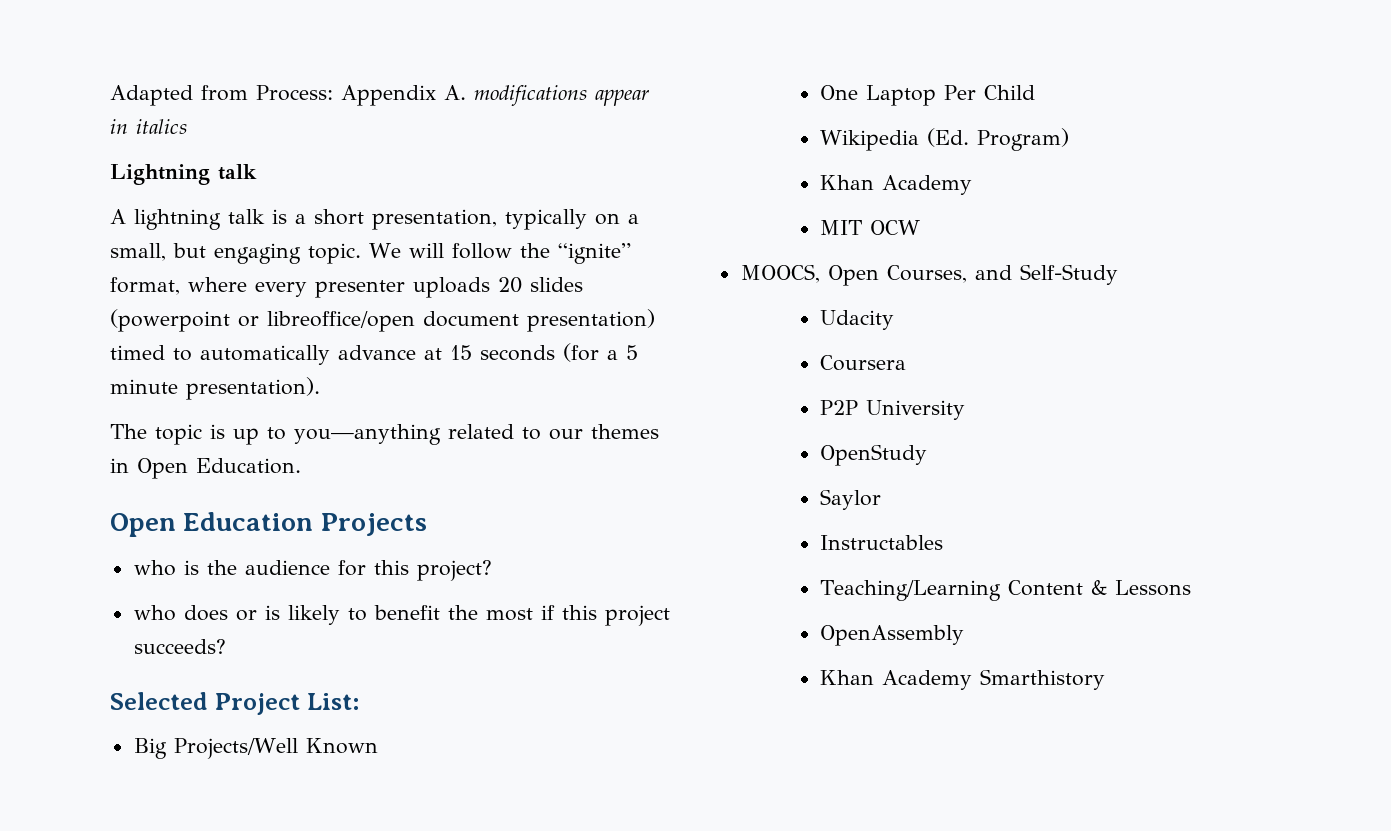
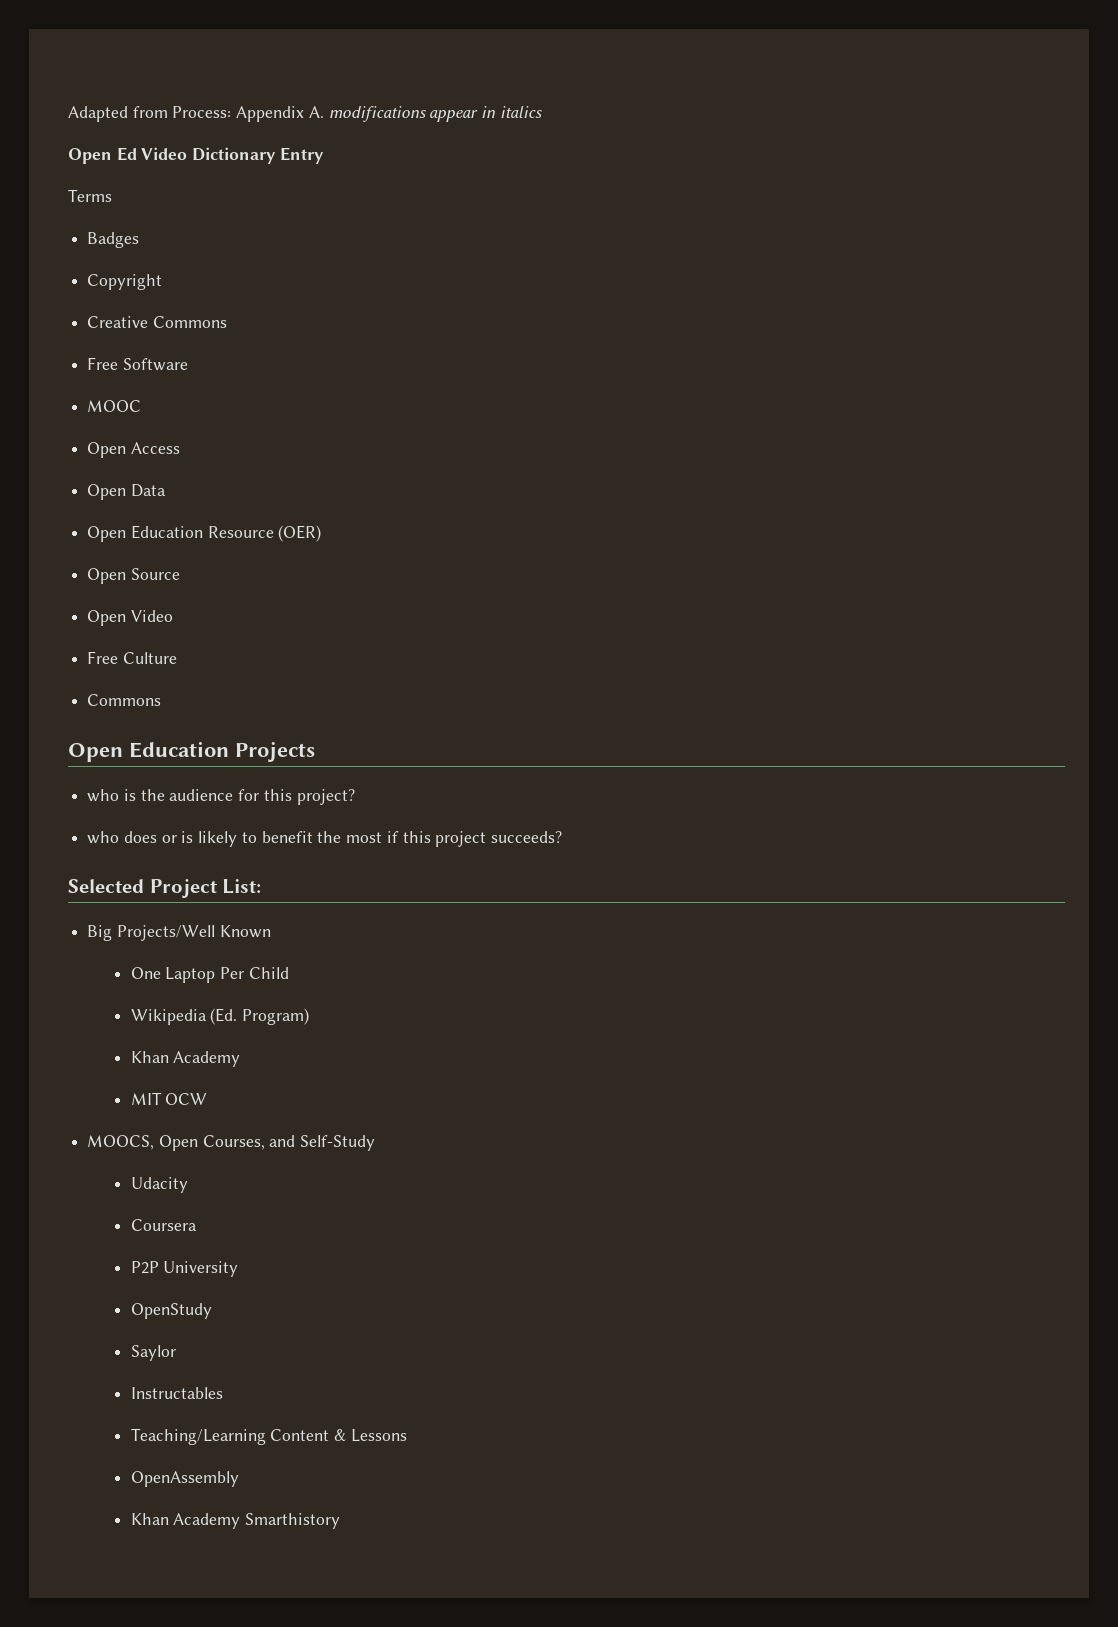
- Lightning talk
- A lightning talk is a short presentation, typically on a small, but engaging topic. We will follow the “ignite” format, where every presenter uploads 20 slides (powerpoint or libreoffice/open document presentation) timed to automatically advance at 15 seconds (for a 5 minute presentation).
- The topic is up to you—anything related to our themes in Open Education.
+ Open Ed Video Dictionary Entry
+ Terms
+ Badges
+ Copyright
+ Creative Commons
+ Free Software
+ MOOC
+ Open Access
+ Open Data
+ Open Education Resource (OER)
+ Open Source
+ Open Video
+ Free Culture
+ Commons

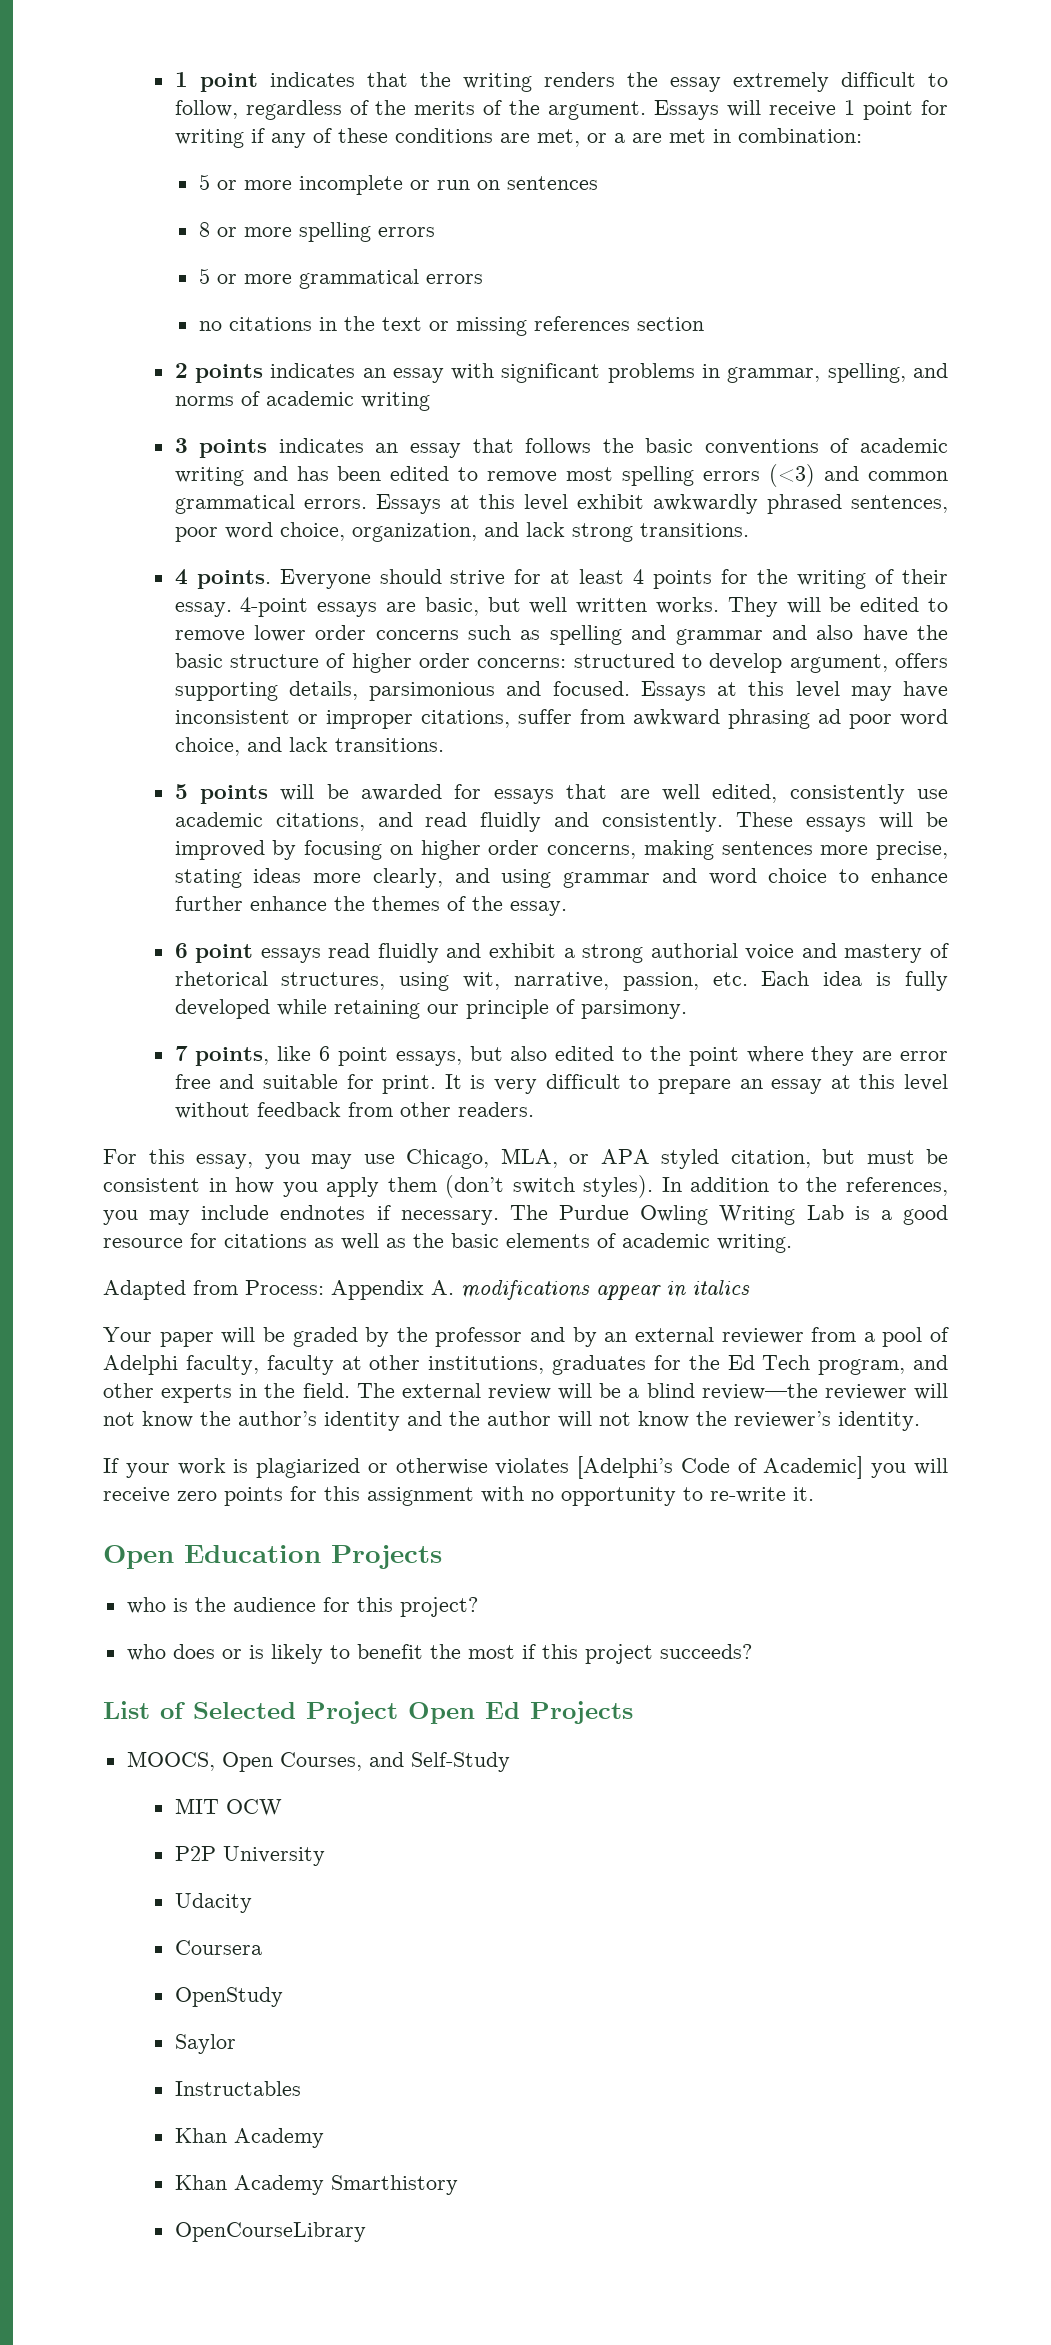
+ 1 point indicates that the writing renders the essay extremely difficult to follow, regardless of the merits of the argument. Essays will receive 1 point for writing if any of these conditions are met, or a are met in combination:
+ 5 or more incomplete or run on sentences
+ 8 or more spelling errors
+ 5 or more grammatical errors
+ no citations in the text or missing references section
+ 2 points indicates an essay with significant problems in grammar, spelling, and norms of academic writing
+ 3 points indicates an essay that follows the basic conventions of academic writing and has been edited to remove most spelling errors (<3) and common grammatical errors. Essays at this level exhibit awkwardly phrased sentences, poor word choice, organization, and lack strong transitions.
+ 4 points. Everyone should strive for at least 4 points for the writing of their essay. 4-point essays are basic, but well written works. They will be edited to remove lower order concerns such as spelling and grammar and also have the basic structure of higher order concerns: structured to develop argument, offers supporting details, parsimonious and focused. Essays at this level may have inconsistent or improper citations, suffer from awkward phrasing ad poor word choice, and lack transitions.
+ 5 points will be awarded for essays that are well edited, consistently use academic citations, and read fluidly and consistently. These essays will be improved by focusing on higher order concerns, making sentences more precise, stating ideas more clearly, and using grammar and word choice to enhance further enhance the themes of the essay.
+ 6 point essays read fluidly and exhibit a strong authorial voice and mastery of rhetorical structures, using wit, narrative, passion, etc. Each idea is fully developed while retaining our principle of parsimony.
+ 7 points, like 6 point essays, but also edited to the point where they are error free and suitable for print. It is very difficult to prepare an essay at this level without feedback from other readers.
+ For this essay, you may use Chicago, MLA, or APA styled citation, but must be consistent in how you apply them (don’t switch styles). In addition to the references, you may include endnotes if necessary. The Purdue Owling Writing Lab is a good resource for citations as well as the basic elements of academic writing.
- Open Ed Video Dictionary Entry
- Terms
- Badges
- Copyright
- Creative Commons
- Free Software
- MOOC
- Open Access
- Open Data
- Open Education Resource (OER)
- Open Source
- Open Video
- Free Culture
- Commons
+ Your paper will be graded by the professor and by an external reviewer from a pool of Adelphi faculty, faculty at other institutions, graduates for the Ed Tech program, and other experts in the field. The external review will be a blind review—the reviewer will not know the author’s identity and the author will not know the reviewer’s identity.
+ If your work is plagiarized or otherwise violates [Adelphi’s Code of Academic] you will receive zero points for this assignment with no opportunity to re-write it.
- Selected Project List:
- Big Projects/Well Known
- One Laptop Per Child
- Wikipedia (Ed. Program)
- Khan Academy
- MIT OCW
+ List of Selected Project Open Ed Projects
+ MIT OCW
+ P2P University
- P2P University
  Instructables
- Teaching/Learning Content & Lessons
- OpenAssembly
+ Khan Academy
+ OpenCourseLibrary

